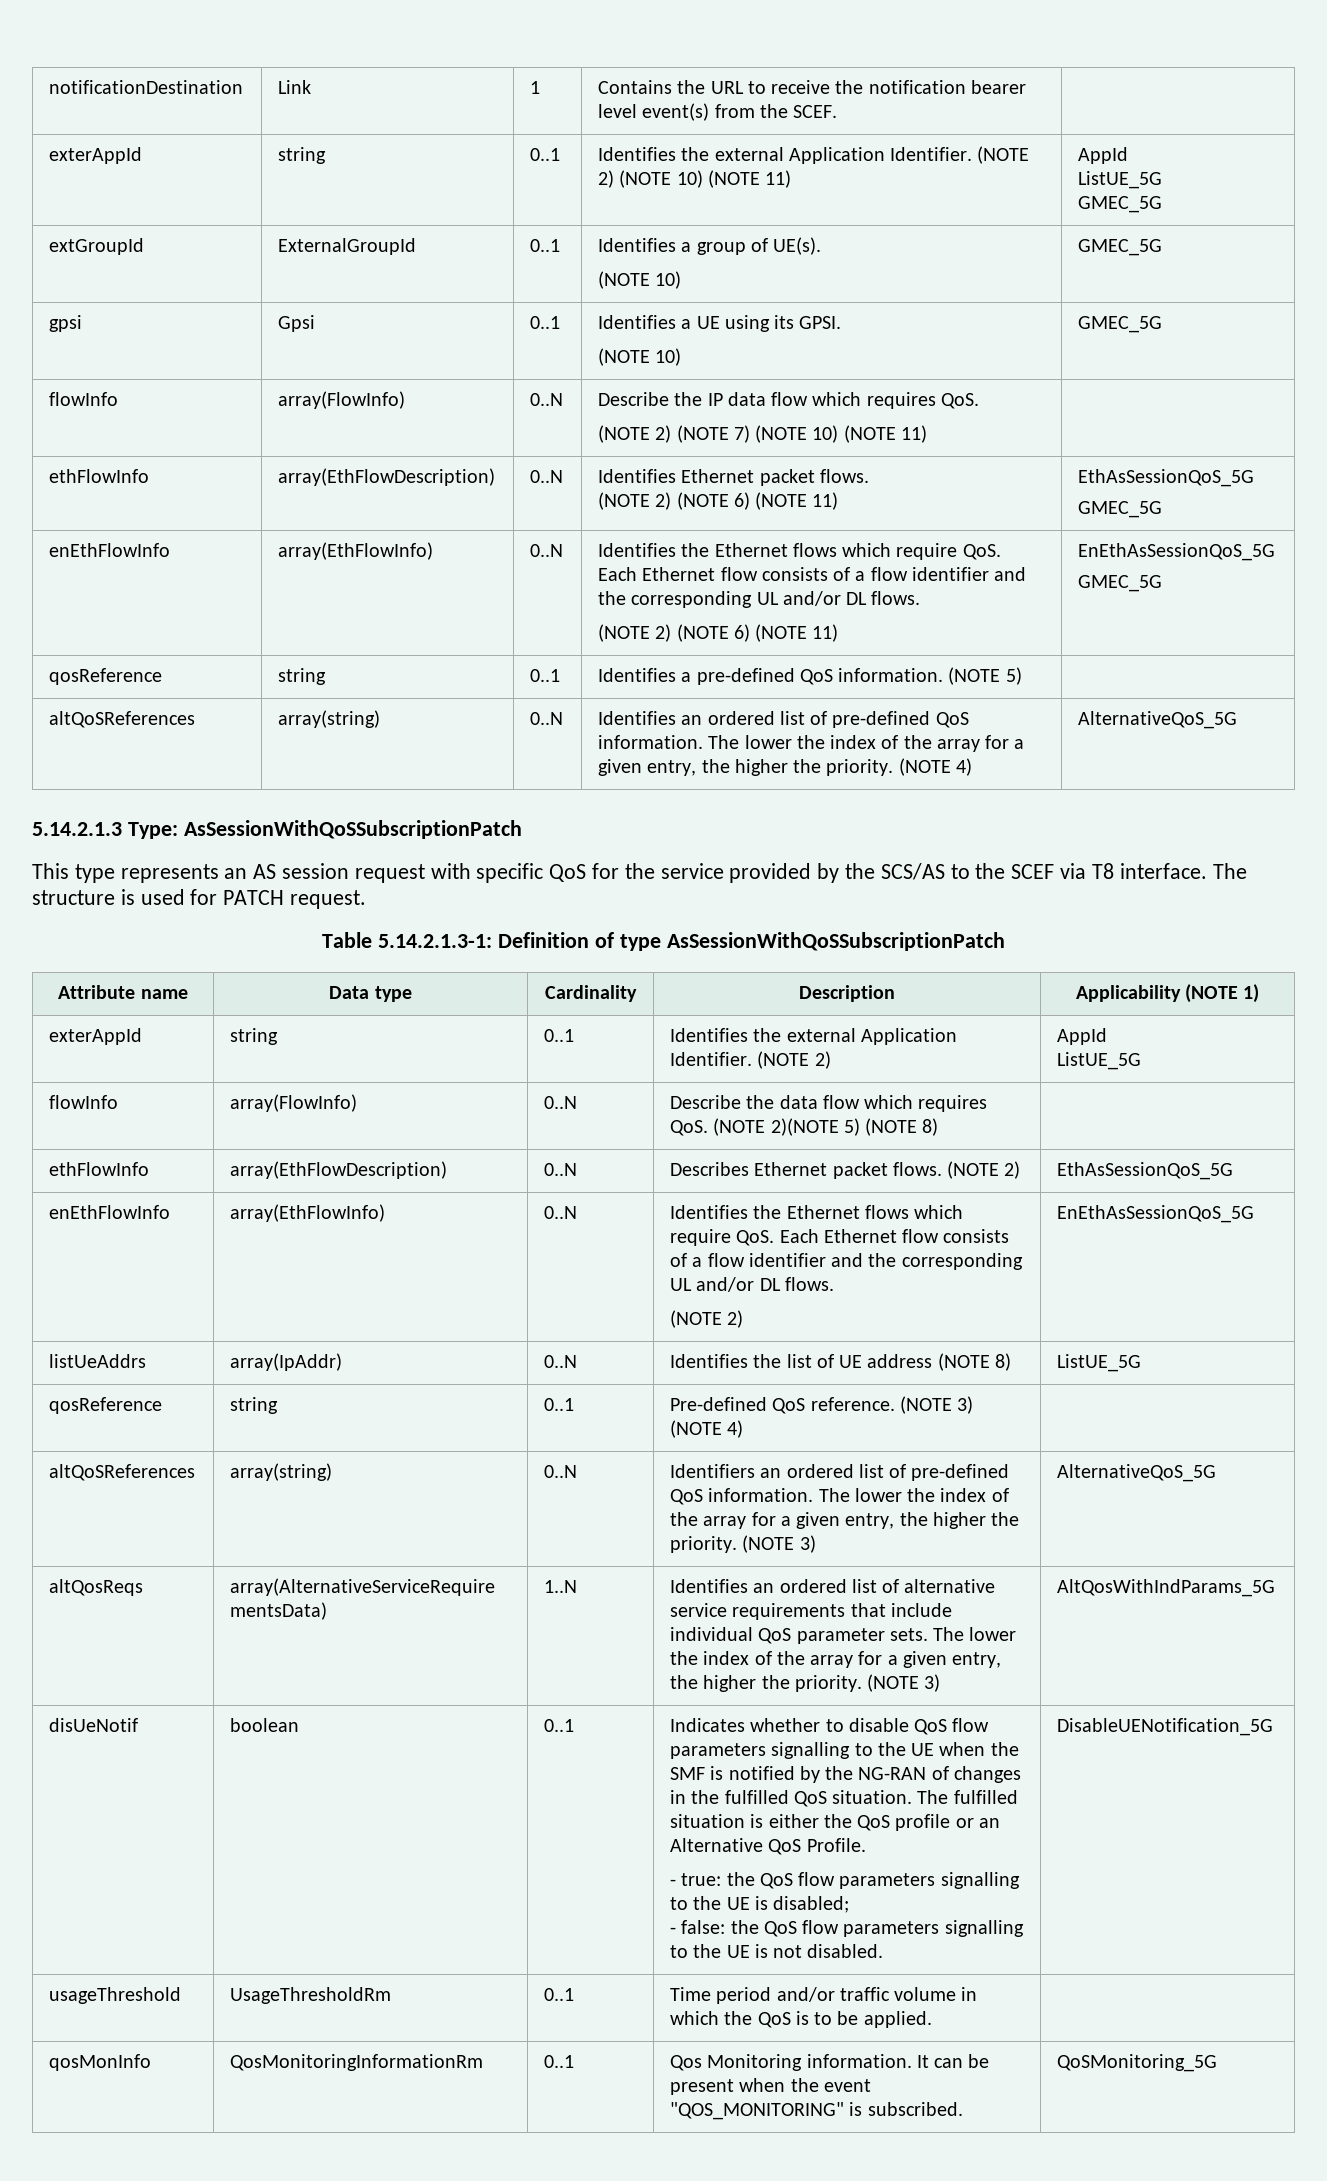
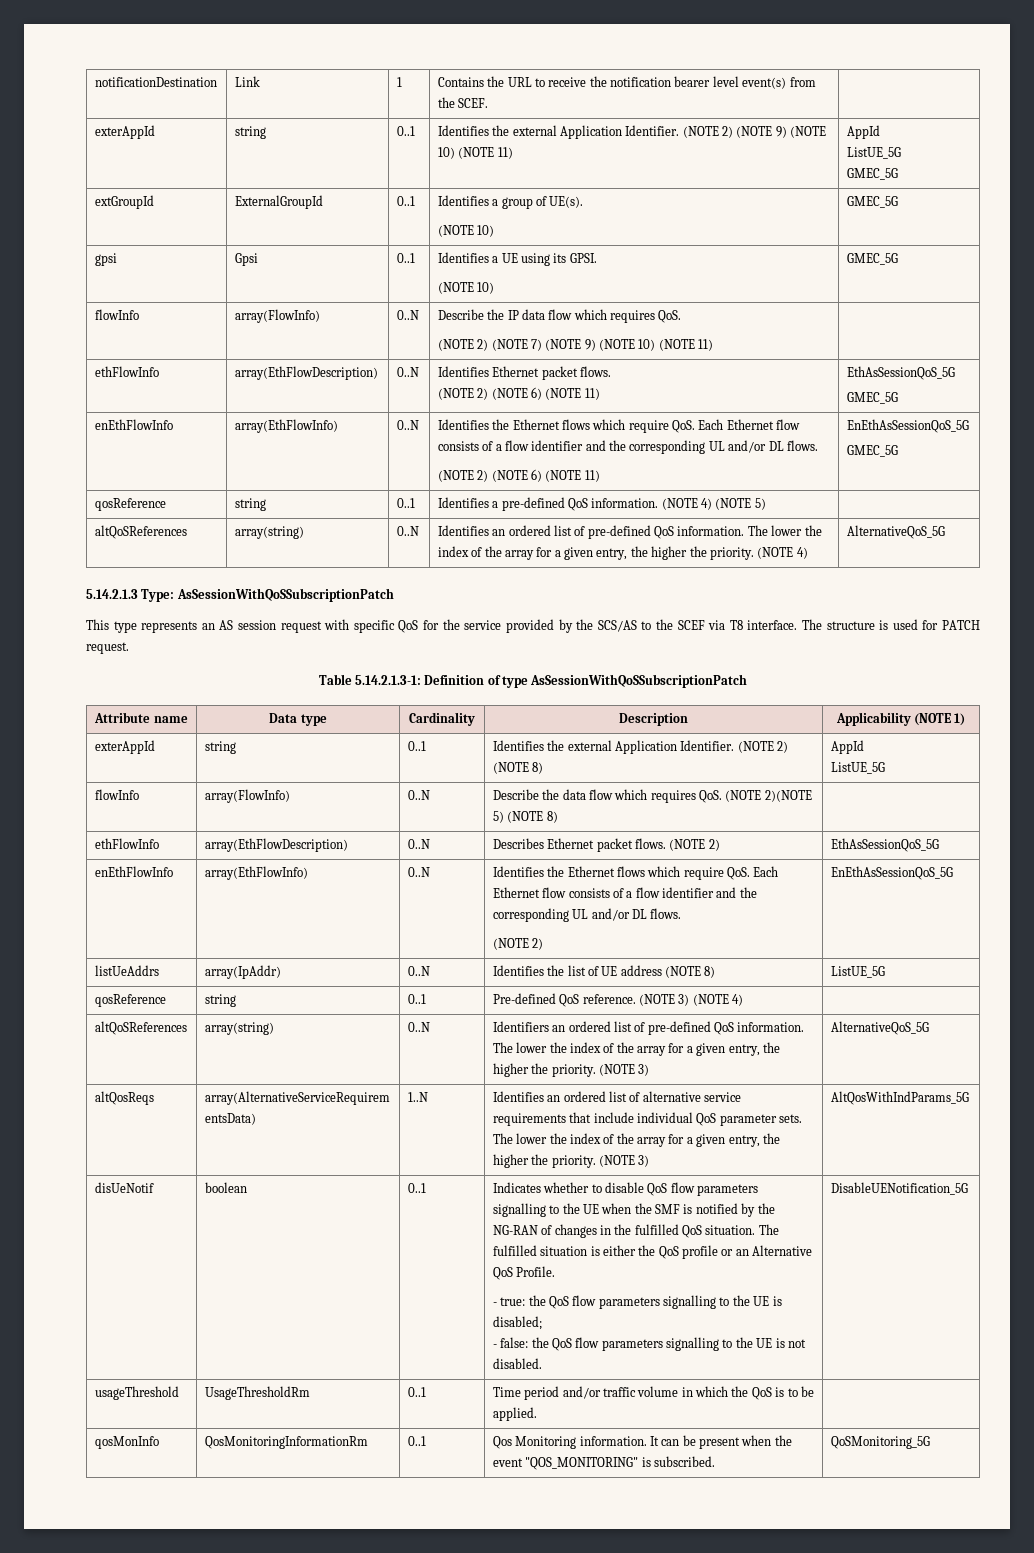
- exterAppId | string | 0..1 | Identifies the external Application Identifier. (NOTE 2) (NOTE 10) (NOTE 11) | AppId
+ exterAppId | string | 0..1 | Identifies the external Application Identifier. (NOTE 2) (NOTE 9) (NOTE 10) (NOTE 11) | AppId
  flowInfo | array(FlowInfo) | 0..N | Describe the IP data flow which requires QoS.
- (NOTE 2) (NOTE 7) (NOTE 10) (NOTE 11) |
+ (NOTE 2) (NOTE 7) (NOTE 9) (NOTE 10) (NOTE 11) |
- qosReference | string | 0..1 | Identifies a pre-defined QoS information. (NOTE 5) |
+ qosReference | string | 0..1 | Identifies a pre-defined QoS information. (NOTE 4) (NOTE 5) |
- exterAppId | string | 0..1 | Identifies the external Application Identifier. (NOTE 2) | AppId
+ exterAppId | string | 0..1 | Identifies the external Application Identifier. (NOTE 2) (NOTE 8) | AppId

